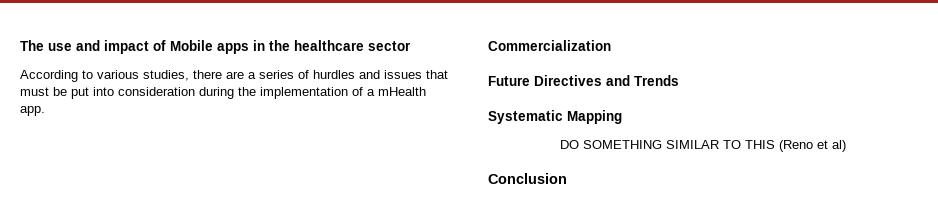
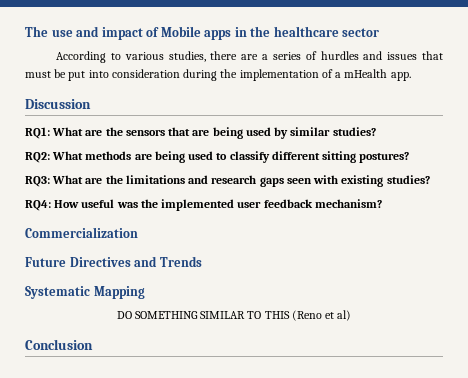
+ Discussion
+ RQ1: What are the sensors that are being used by similar studies?
+ RQ2: What methods are being used to classify different sitting postures?
+ RQ3: What are the limitations and research gaps seen with existing studies?
+ RQ4: How useful was the implemented user feedback mechanism?

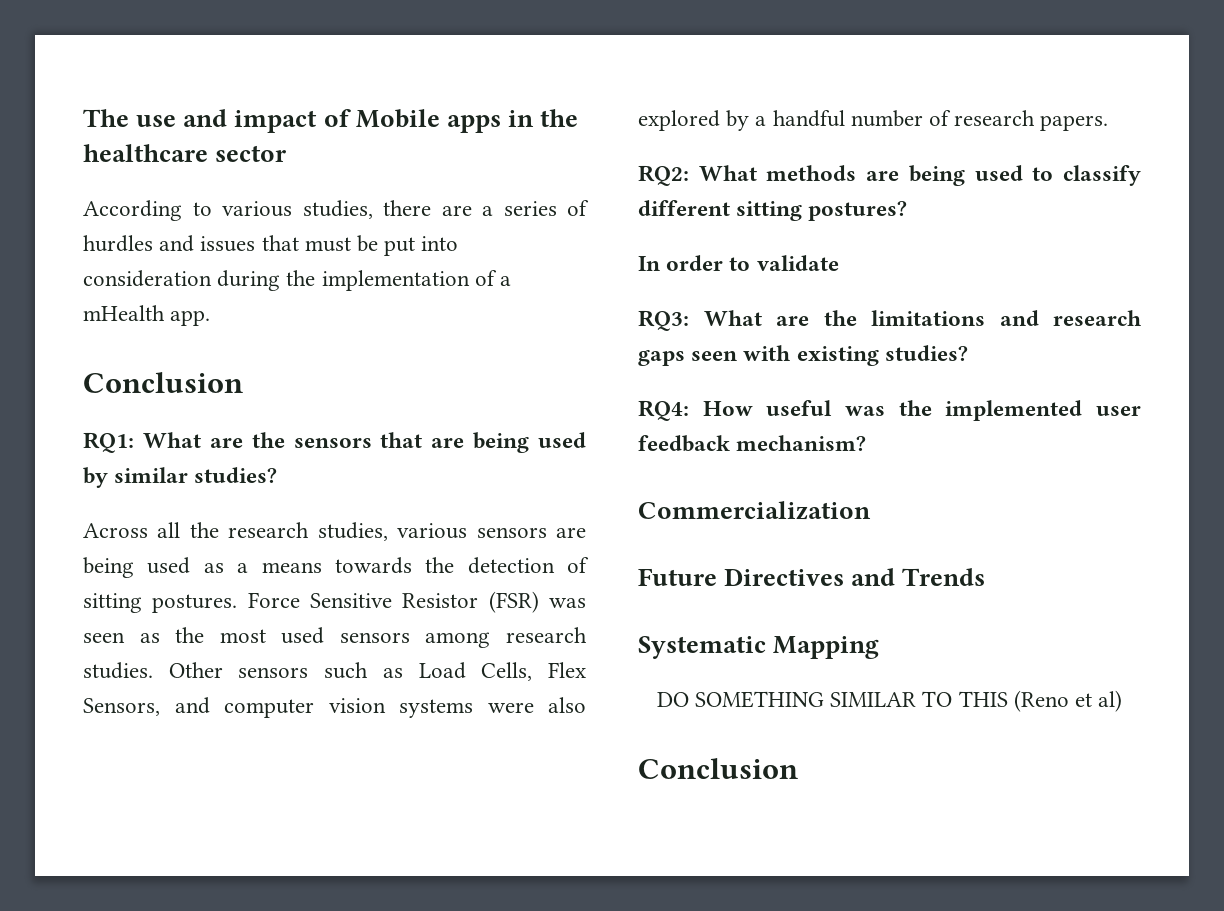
  According to various studies, there are a series of hurdles and issues that must be put into consideration during the implementation of a mHealth app.
- Discussion
+ Conclusion
+ Across all the research studies, various sensors are being used as a means towards the detection of sitting postures. Force Sensitive Resistor (FSR) was seen as the most used sensors among research studies. Other sensors such as Load Cells, Flex Sensors, and computer vision systems were also explored by a handful number of research papers.
+ In order to validate

